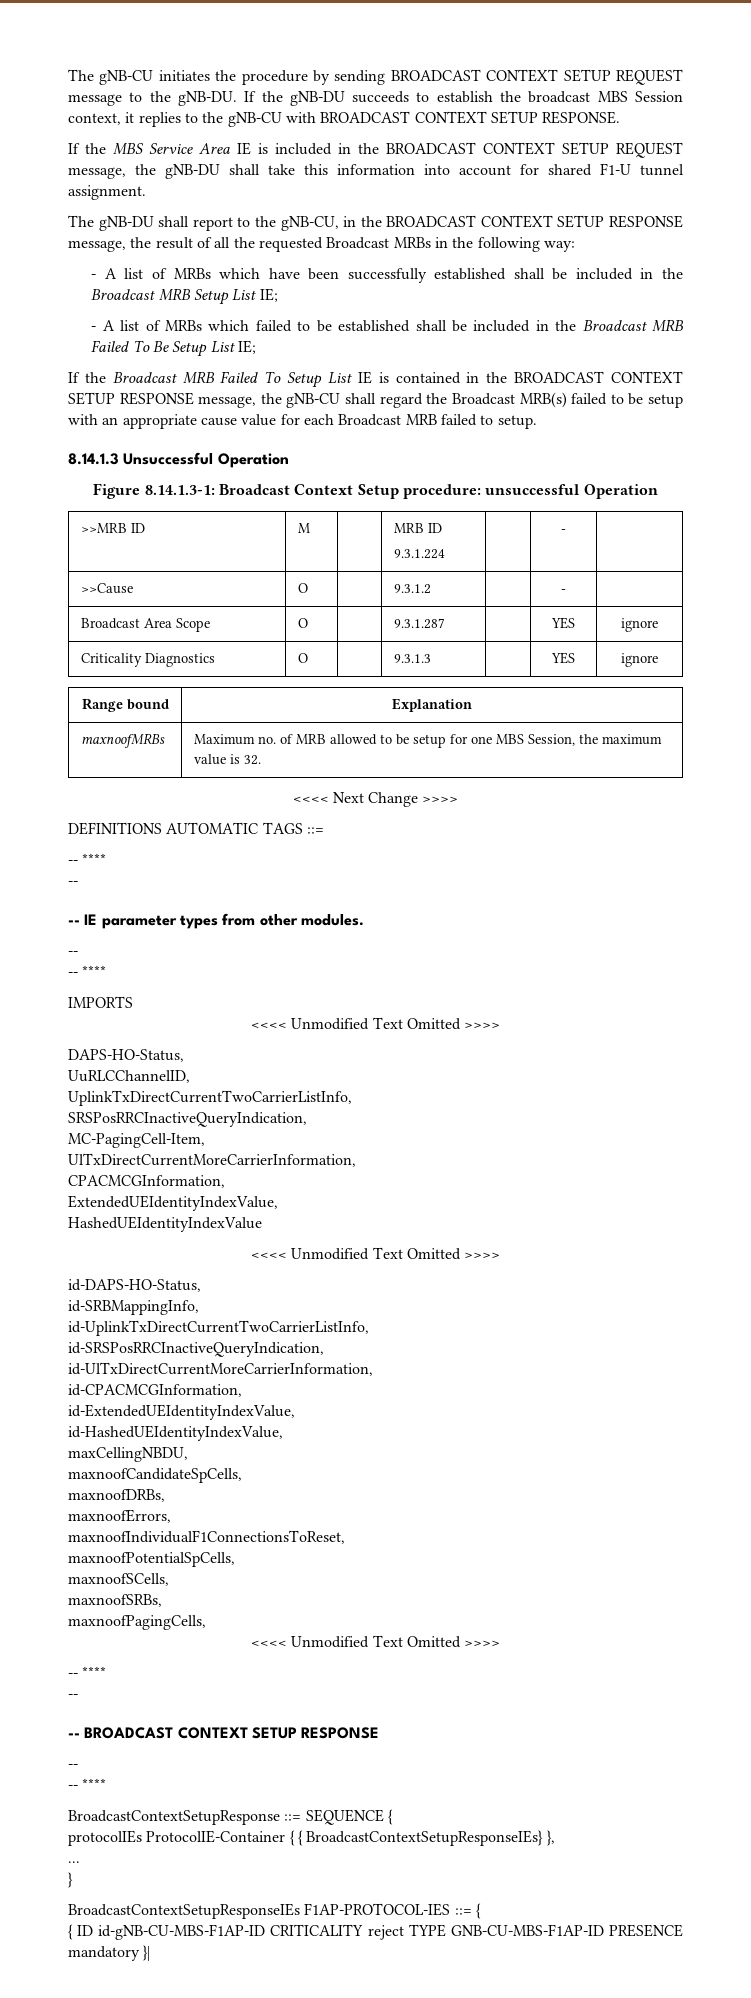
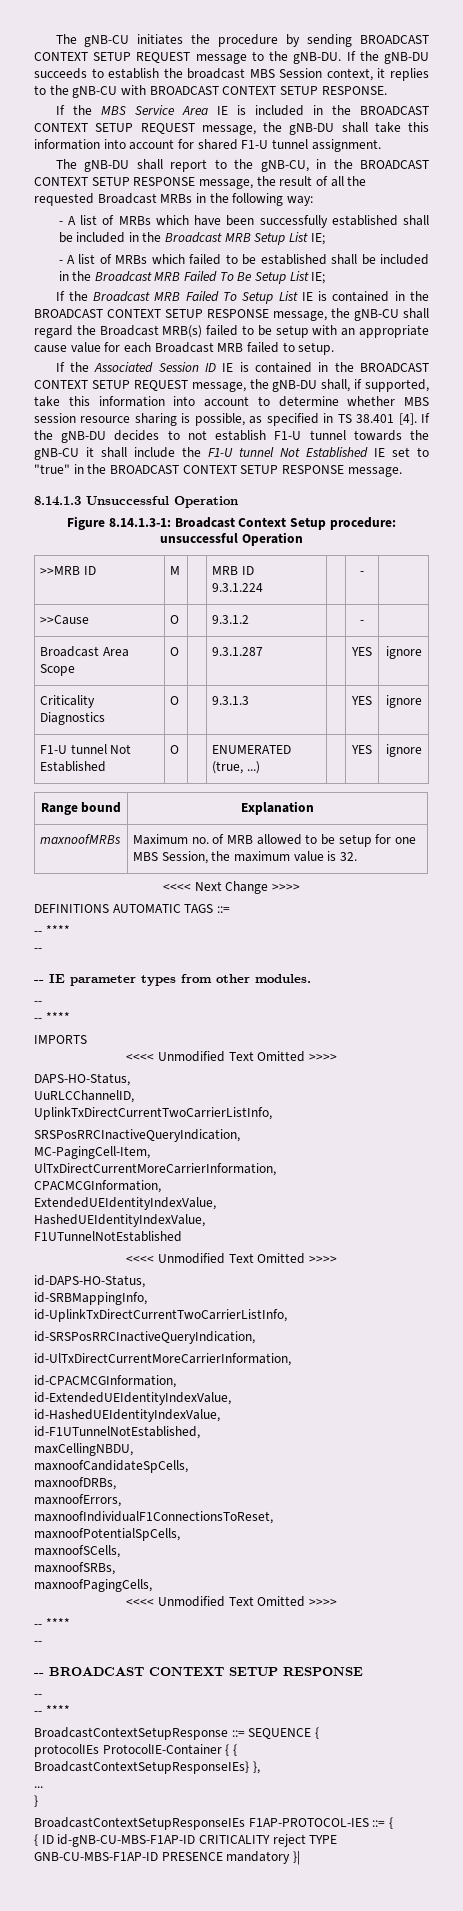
+ If the Associated Session ID IE is contained in the BROADCAST CONTEXT SETUP REQUEST message, the gNB-DU shall, if supported, take this information into account to determine whether MBS session resource sharing is possible, as specified in TS 38.401 [4]. If the gNB-DU decides to not establish F1-U tunnel towards the gNB-CU it shall include the F1-U tunnel Not Established IE set to "true" in the BROADCAST CONTEXT SETUP RESPONSE message.
+ F1-U tunnel Not Established | O | | ENUMERATED (true, ...) | | YES | ignore
- HashedUEIdentityIndexValue
+ HashedUEIdentityIndexValue,
+ F1UTunnelNotEstablished
+ id-F1UTunnelNotEstablished,

